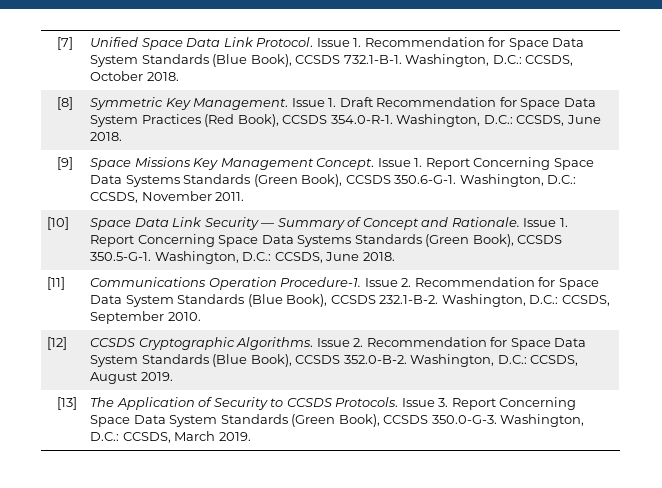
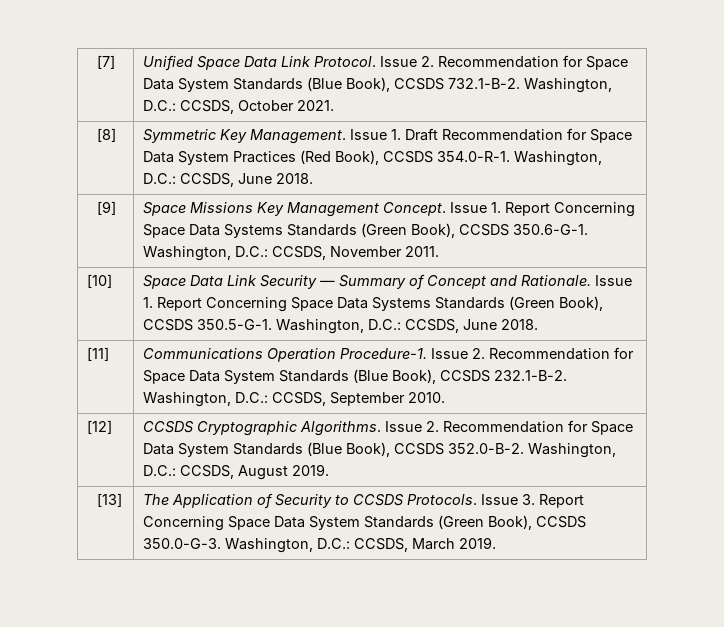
- [7] | Unified Space Data Link Protocol. Issue 1. Recommendation for Space Data System Standards (Blue Book), CCSDS 732.1-B-1. Washington, D.C.: CCSDS, October 2018.
+ [7] | Unified Space Data Link Protocol. Issue 2. Recommendation for Space Data System Standards (Blue Book), CCSDS 732.1-B-2. Washington, D.C.: CCSDS, October 2021.

